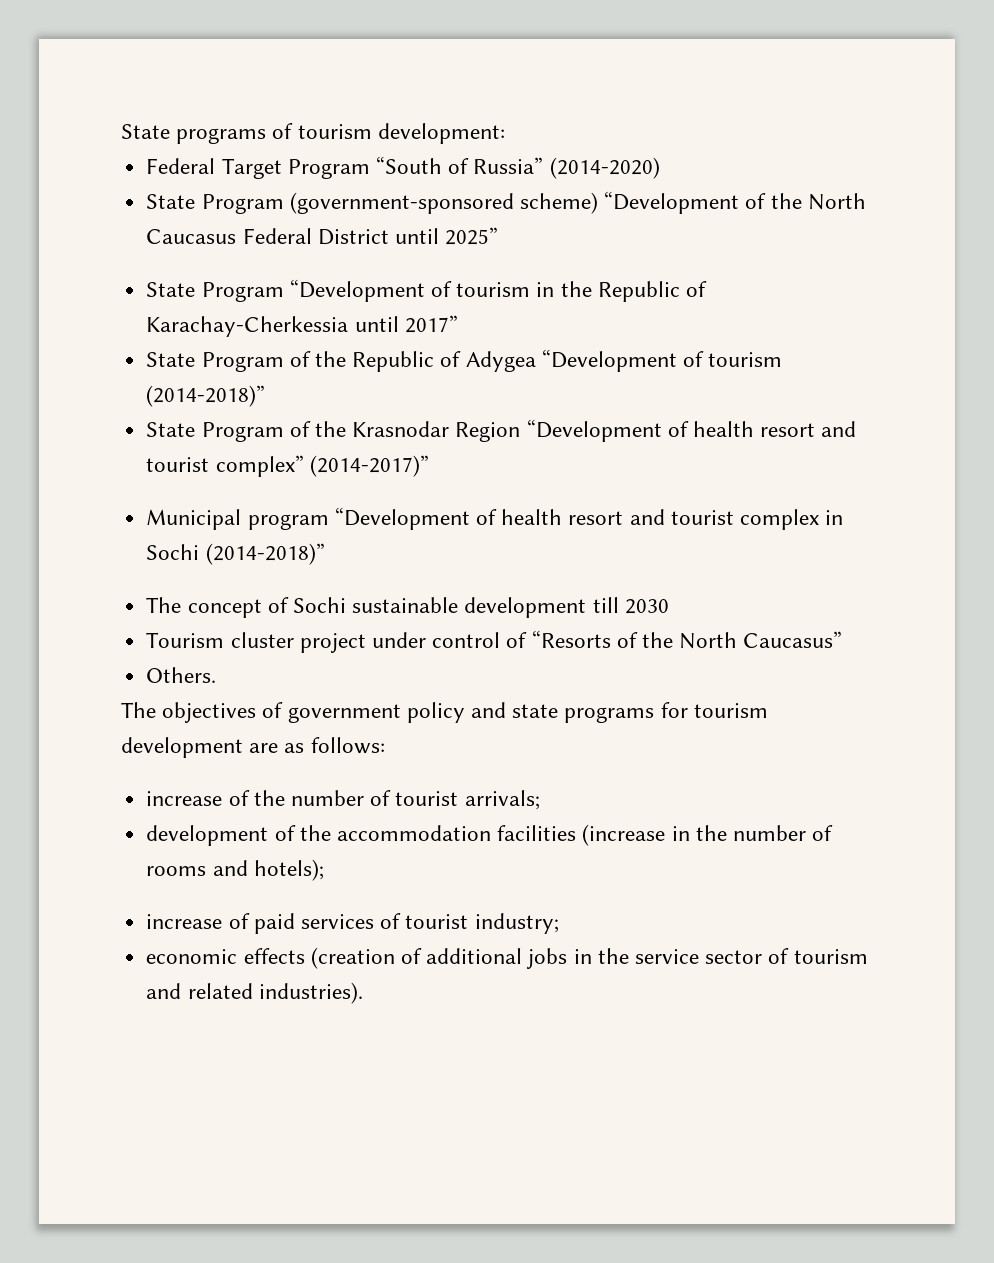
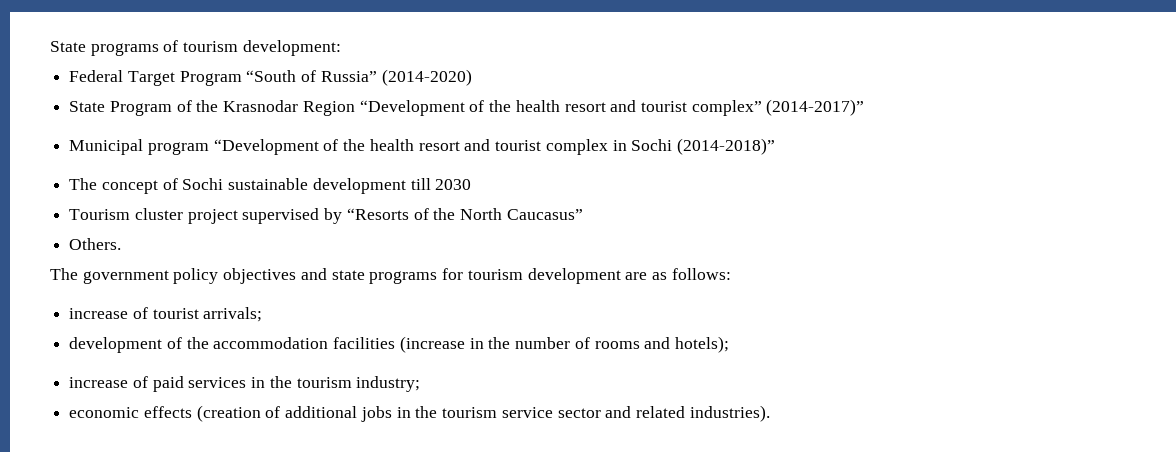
- State Program (government-sponsored scheme) “Development of the North Caucasus Federal District until 2025”
- State Program “Development of tourism in the Republic of Karachay-Cherkessia until 2017”
- State Program of the Republic of Adygea “Development of tourism (2014-2018)”
- State Program of the Krasnodar Region “Development of health resort and tourist complex” (2014-2017)”
+ State Program of the Krasnodar Region “Development of the health resort and tourist complex” (2014-2017)”
- Municipal program “Development of health resort and tourist complex in Sochi (2014-2018)”
+ Municipal program “Development of the health resort and tourist complex in Sochi (2014-2018)”
- Tourism cluster project under control of “Resorts of the North Caucasus”
+ Tourism cluster project supervised by “Resorts of the North Caucasus”
- The objectives of government policy and state programs for tourism development are as follows:
+ The government policy objectives and state programs for tourism development are as follows:
- increase of the number of tourist arrivals;
+ increase of tourist arrivals;
- increase of paid services of tourist industry;
+ increase of paid services in the tourism industry;
- economic effects (creation of additional jobs in the service sector of tourism and related industries).
+ economic effects (creation of additional jobs in the tourism service sector and related industries).

